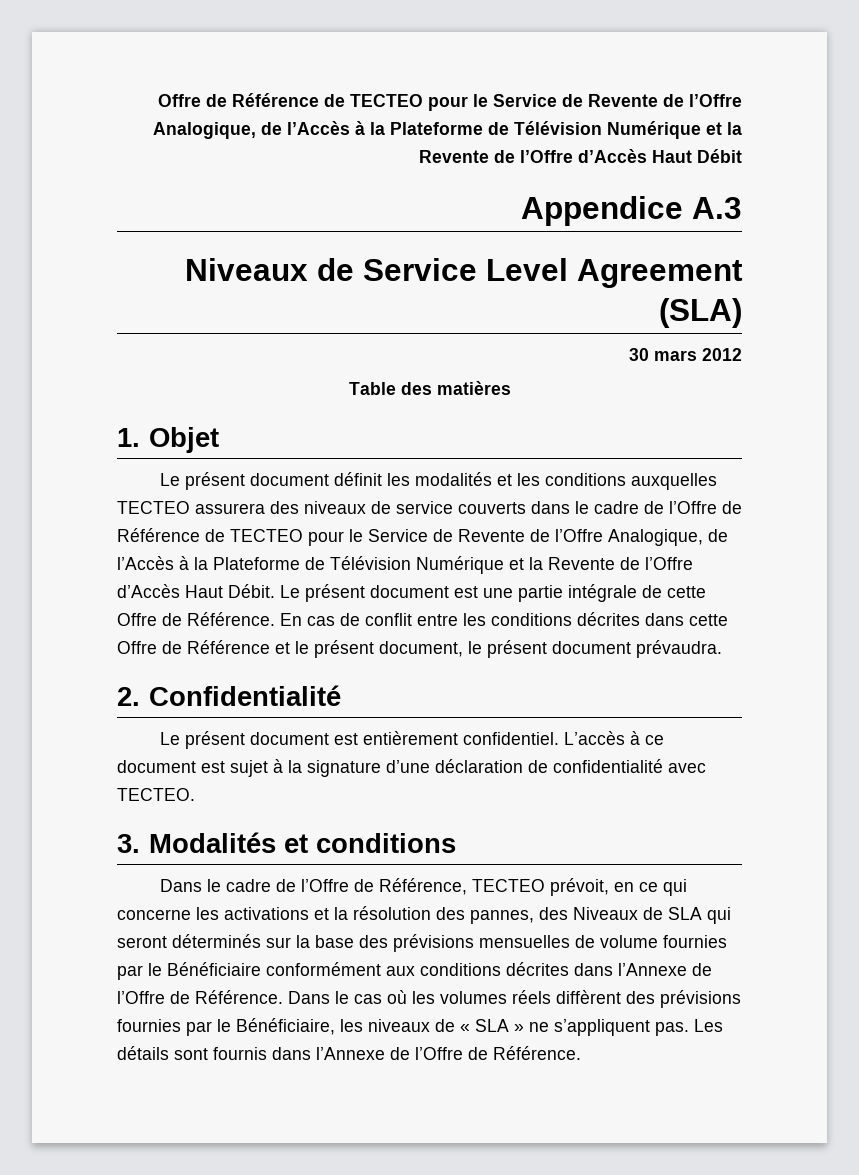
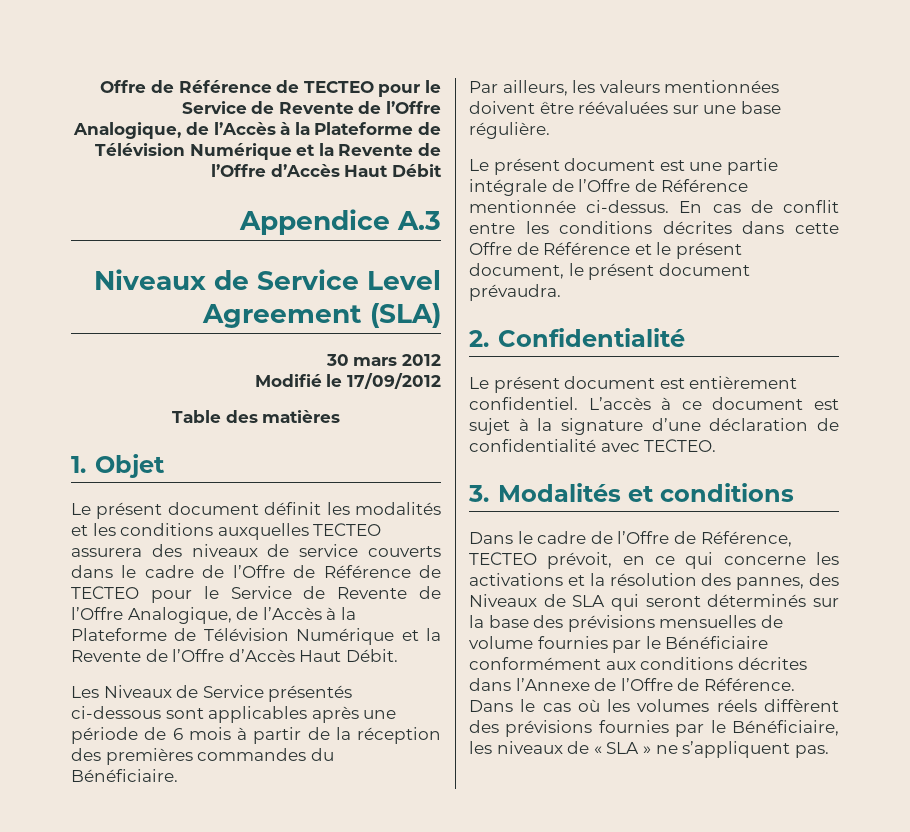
+ Modifié le 17/09/2012
- Le présent document définit les modalités et les conditions auxquelles TECTEO assurera des niveaux de service couverts dans le cadre de l’Offre de Référence de TECTEO pour le Service de Revente de l’Offre Analogique, de l’Accès à la Plateforme de Télévision Numérique et la Revente de l’Offre d’Accès Haut Débit. Le présent document est une partie intégrale de cette Offre de Référence.
+ Le présent document définit les modalités et les conditions auxquelles TECTEO assurera des niveaux de service couverts dans le cadre de l’Offre de Référence de TECTEO pour le Service de Revente de l’Offre Analogique, de l’Accès à la Plateforme de Télévision Numérique et la Revente de l’Offre d’Accès Haut Débit.
+ Les Niveaux de Service présentés ci-dessous sont applicables après une période de 6 mois à partir de la réception des premières commandes du Bénéficiaire.
+ Par ailleurs, les valeurs mentionnées doivent être réévaluées sur une base régulière.
+ Le présent document est une partie intégrale de l’Offre de Référence mentionnée ci-dessus.
- Les détails sont fournis dans l’Annexe de l’Offre de Référence.

